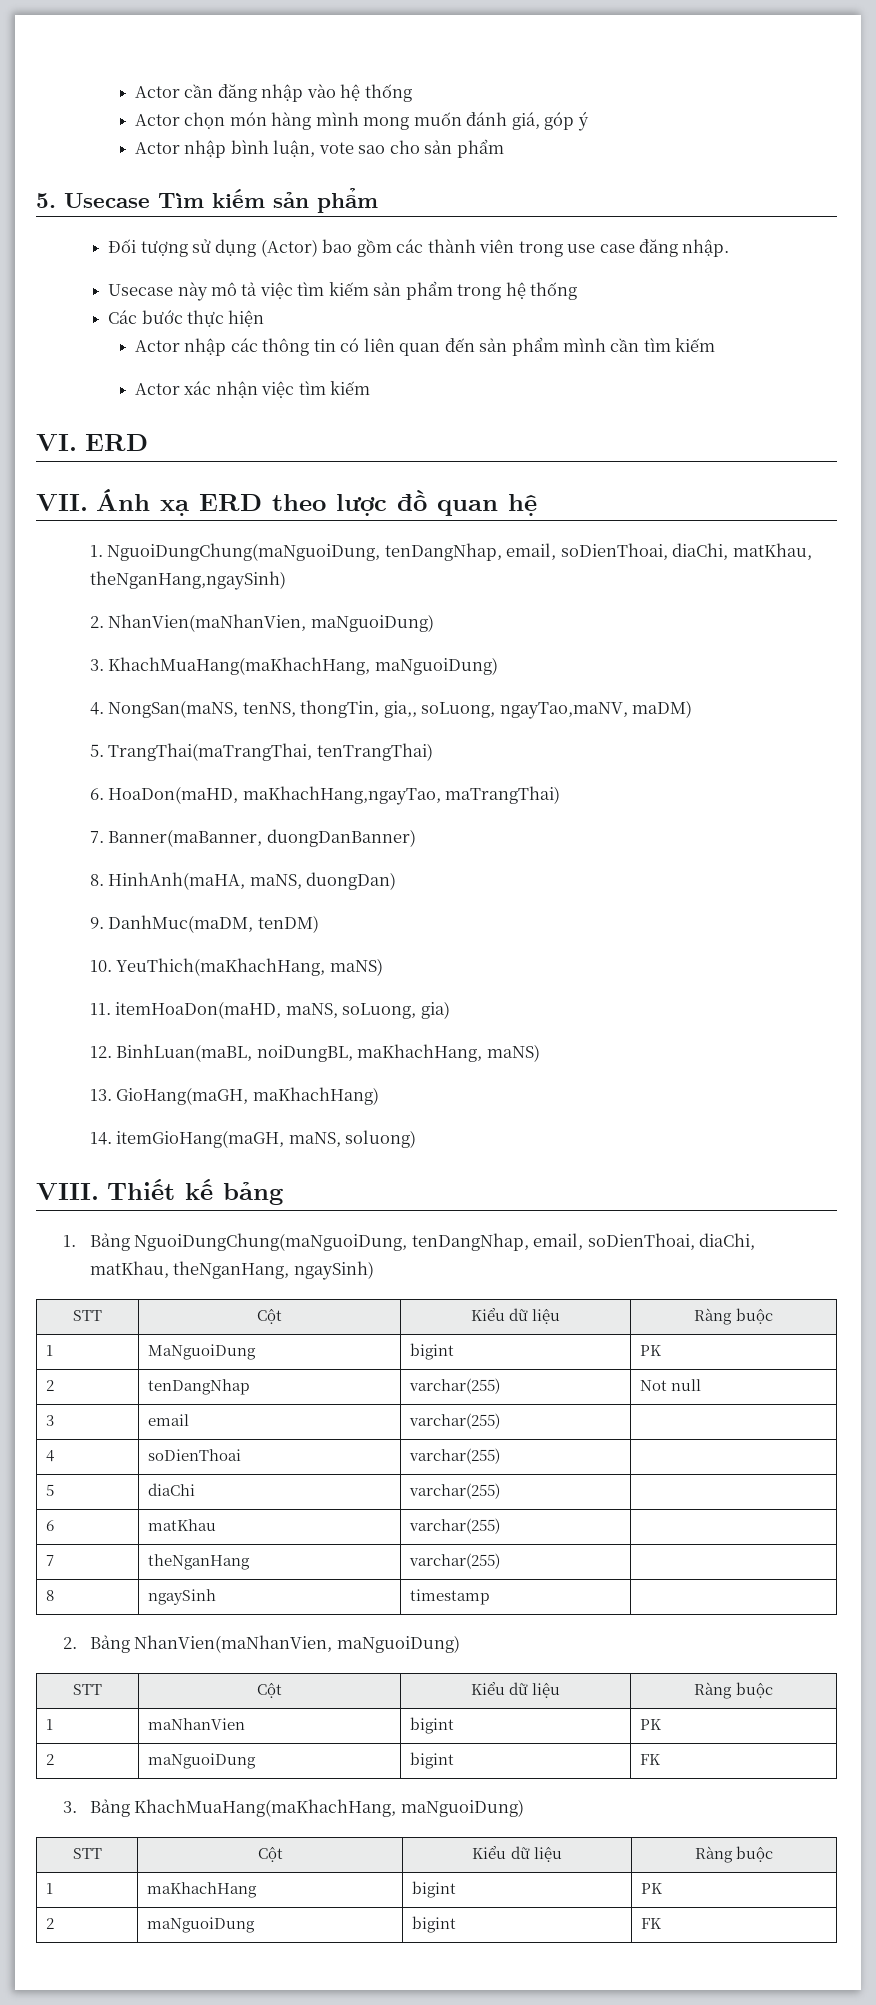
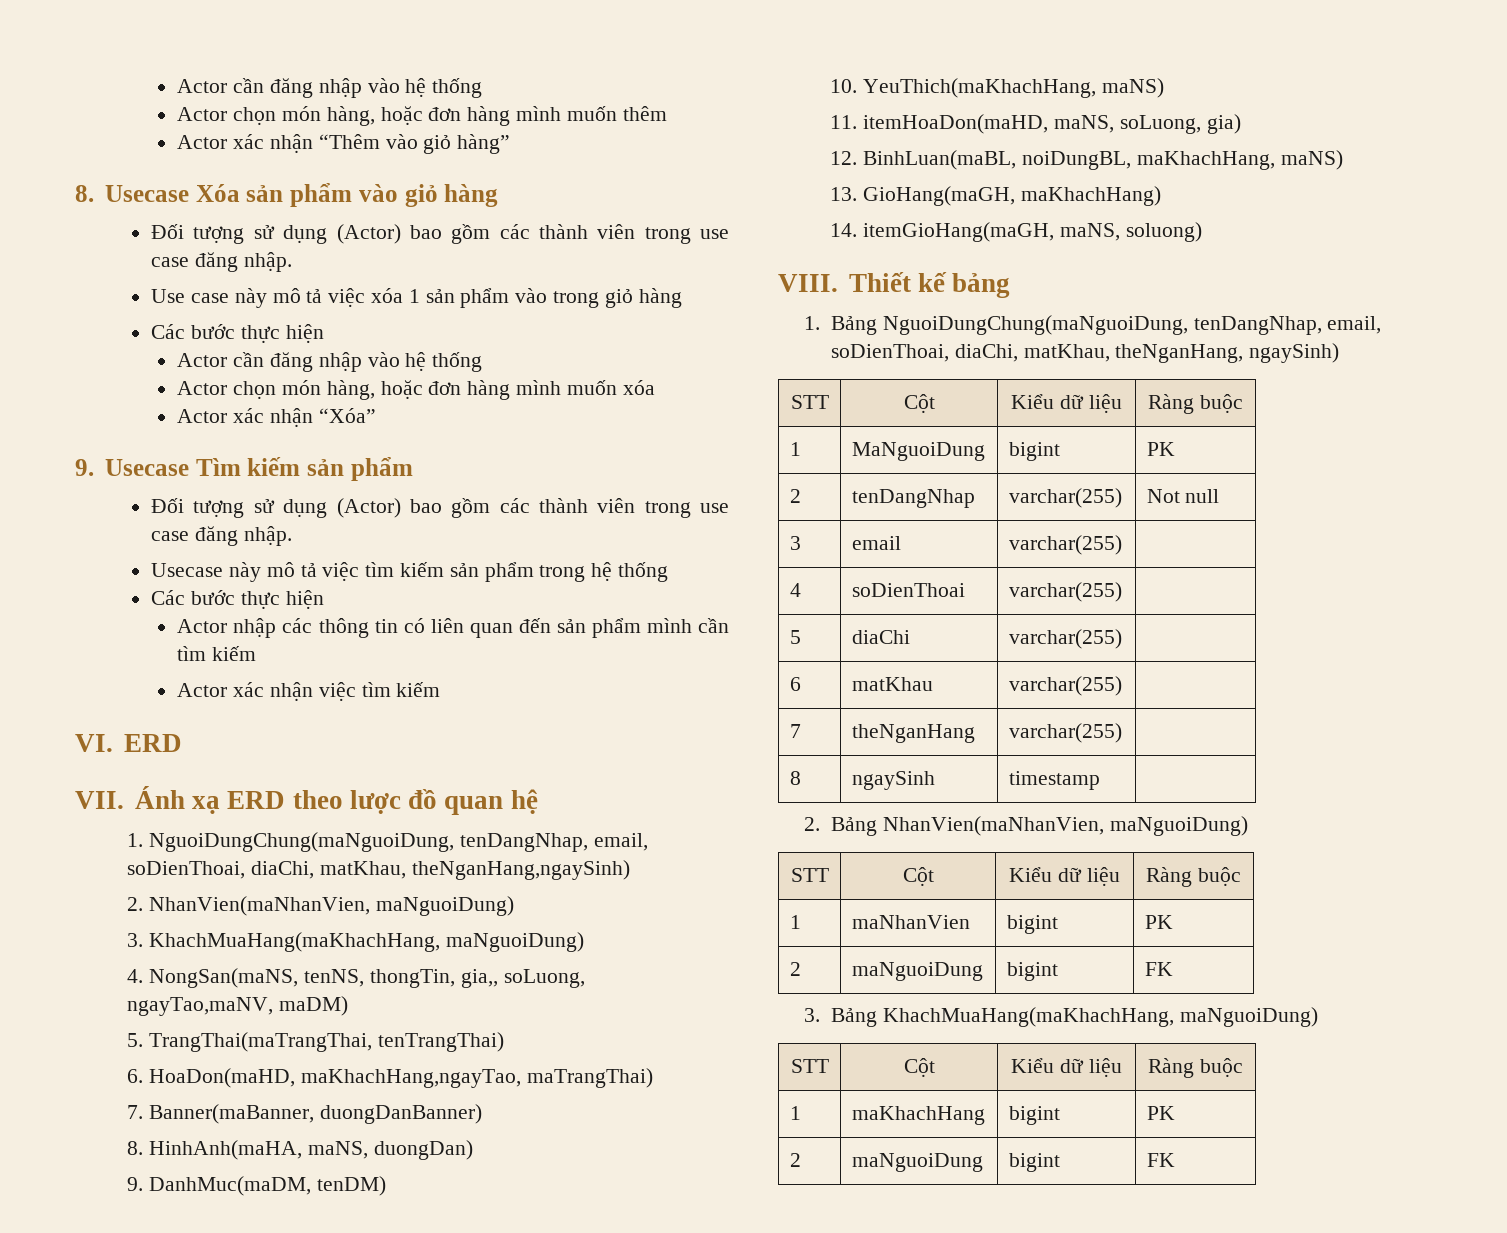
- Actor chọn món hàng mình mong muốn đánh giá, góp ý
- Actor nhập bình luận, vote sao cho sản phẩm
- 5. Usecase Tìm kiếm sản phẩm
+ Actor chọn món hàng, hoặc đơn hàng mình muốn thêm
+ Actor xác nhận “Thêm vào giỏ hàng”
+ 8. Usecase Xóa sản phẩm vào giỏ hàng
+ Đối tượng sử dụng (Actor) bao gồm các thành viên trong use case đăng nhập.
+ Use case này mô tả việc xóa 1 sản phẩm vào trong giỏ hàng
+ Các bước thực hiện
+ Actor cần đăng nhập vào hệ thống
+ Actor chọn món hàng, hoặc đơn hàng mình muốn xóa
+ Actor xác nhận “Xóa”
+ 9. Usecase Tìm kiếm sản phẩm

